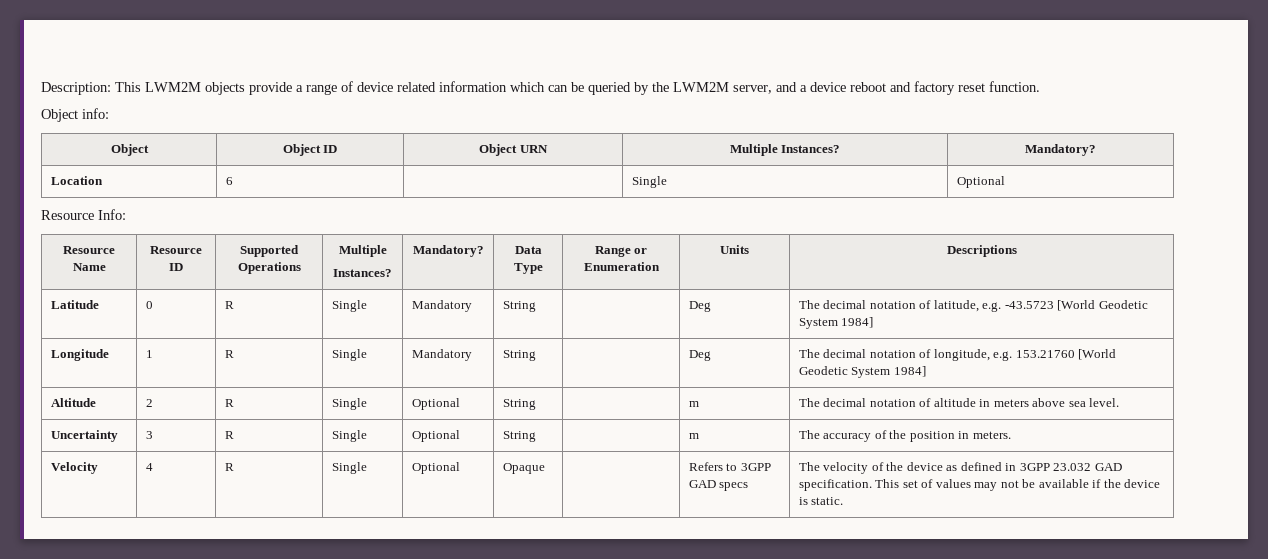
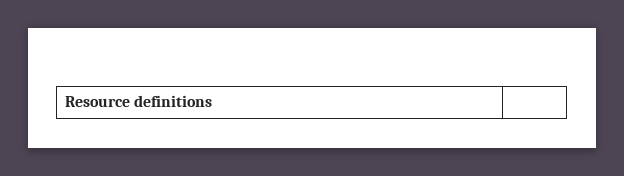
- Description: This LWM2M objects provide a range of device related information which can be queried by the LWM2M server, and a device reboot and factory reset function.
- Object info:
- Object | Object ID | Object URN | Multiple Instances? | Mandatory?
- Location | 6 | | Single | Optional
- Resource Info:
- Resource Name | Resource ID | Supported Operations | Multiple
- Instances? | Mandatory? | Data Type | Range or Enumeration | Units | Descriptions
- Latitude | 0 | R | Single | Mandatory | String | | Deg | The decimal notation of latitude, e.g. -43.5723 [World Geodetic System 1984]
- Longitude | 1 | R | Single | Mandatory | String | | Deg | The decimal notation of longitude, e.g. 153.21760 [World Geodetic System 1984]
- Altitude | 2 | R | Single | Optional | String | | m | The decimal notation of altitude in meters above sea level.
- Uncertainty | 3 | R | Single | Optional | String | | m | The accuracy of the position in meters.
- Velocity | 4 | R | Single | Optional | Opaque | | Refers to 3GPP GAD specs | The velocity of the device as defined in 3GPP 23.032 GAD specification. This set of values may not be available if the device is static.
+ Resource definitions |

